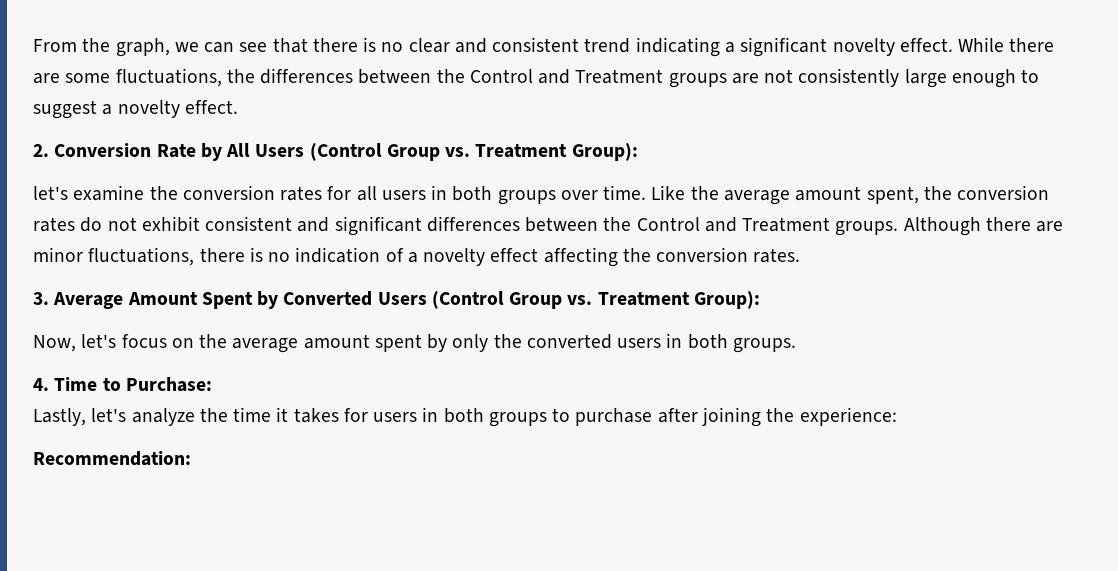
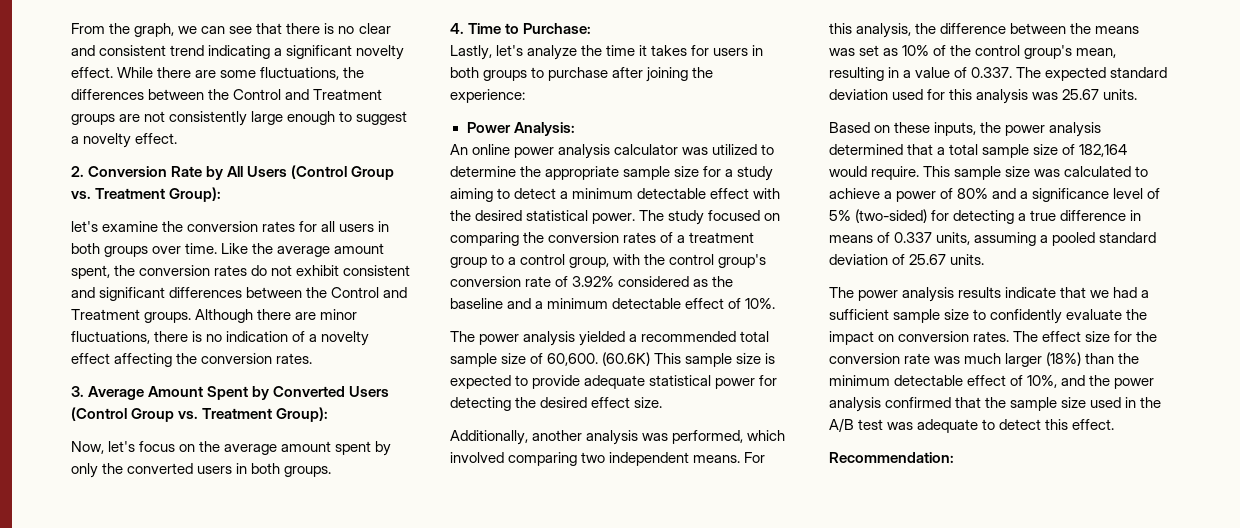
+ Power Analysis:
+ An online power analysis calculator was utilized to determine the appropriate sample size for a study aiming to detect a minimum detectable effect with the desired statistical power. The study focused on comparing the conversion rates of a treatment group to a control group, with the control group's conversion rate of 3.92% considered as the baseline and a minimum detectable effect of 10%.
+ The power analysis yielded a recommended total sample size of 60,600. (60.6K) This sample size is expected to provide adequate statistical power for detecting the desired effect size.
+ Additionally, another analysis was performed, which involved comparing two independent means. For this analysis, the difference between the means was set as 10% of the control group's mean, resulting in a value of 0.337. The expected standard deviation used for this analysis was 25.67 units.
+ Based on these inputs, the power analysis determined that a total sample size of 182,164 would require. This sample size was calculated to achieve a power of 80% and a significance level of 5% (two-sided) for detecting a true difference in means of 0.337 units, assuming a pooled standard deviation of 25.67 units.
+ The power analysis results indicate that we had a sufficient sample size to confidently evaluate the impact on conversion rates. The effect size for the conversion rate was much larger (18%) than the minimum detectable effect of 10%, and the power analysis confirmed that the sample size used in the A/B test was adequate to detect this effect.

